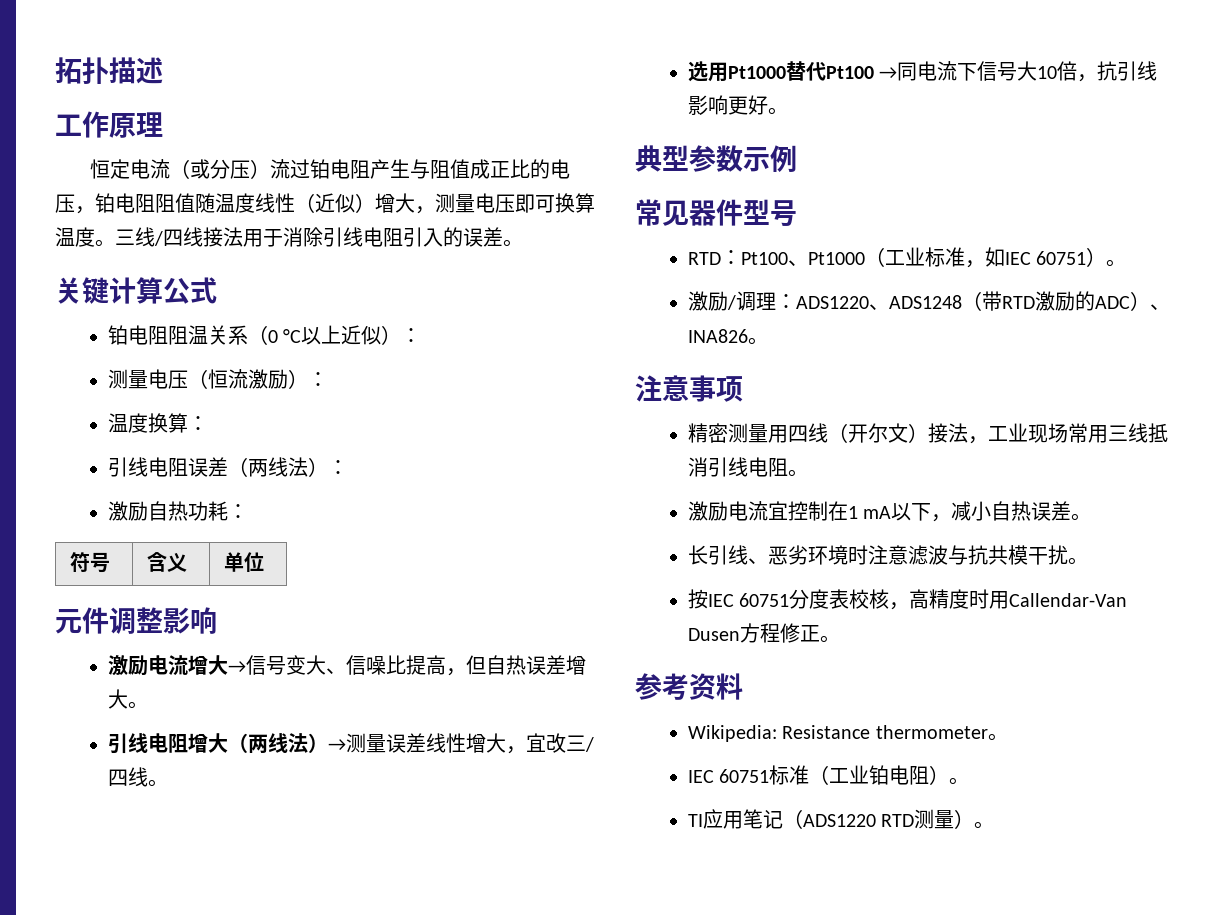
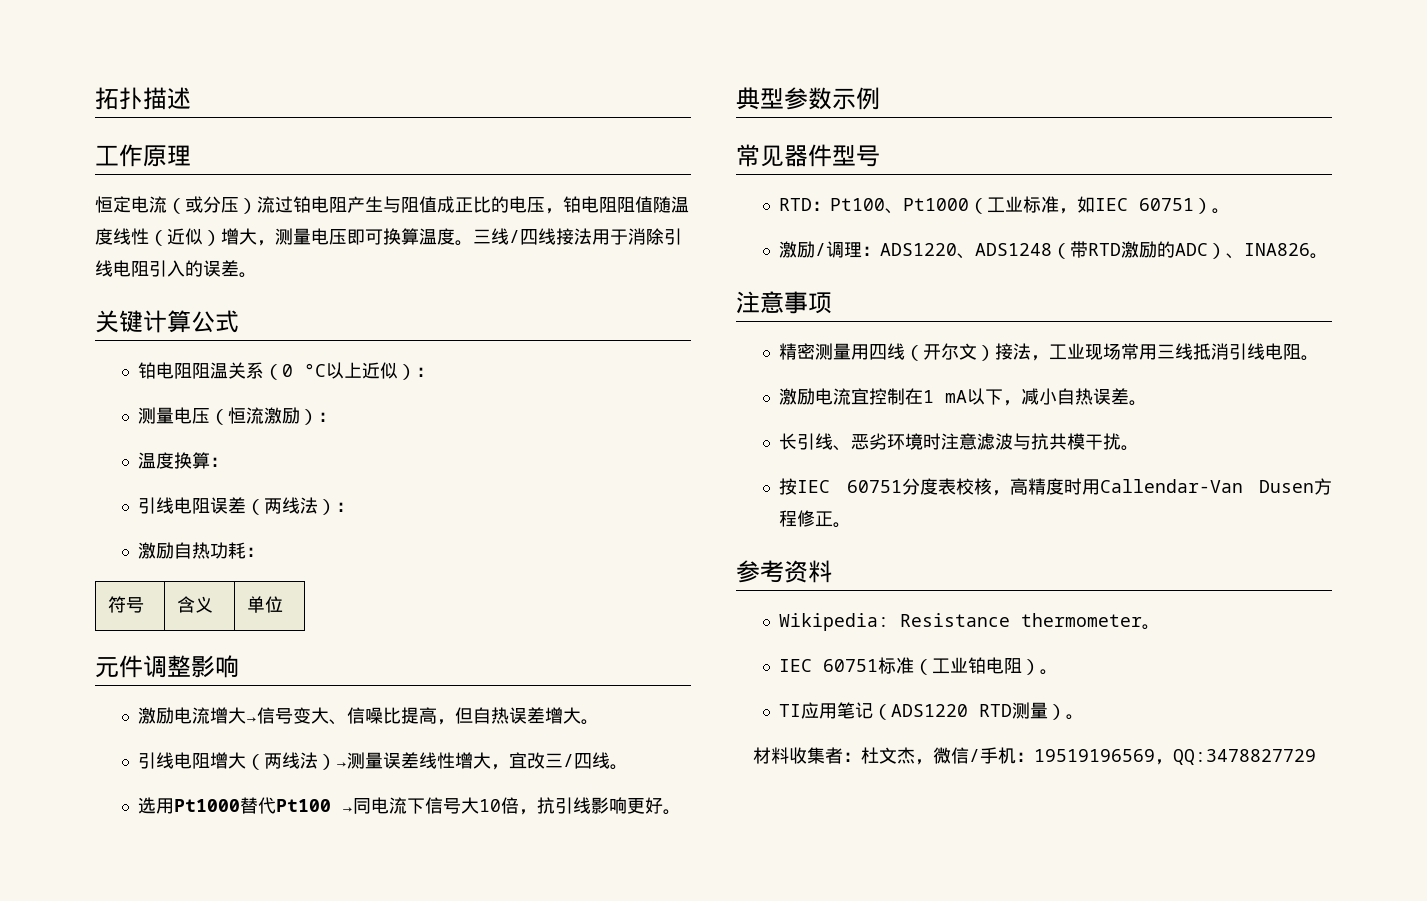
+ 材料收集者：杜文杰，微信/手机：19519196569，QQ:3478827729

